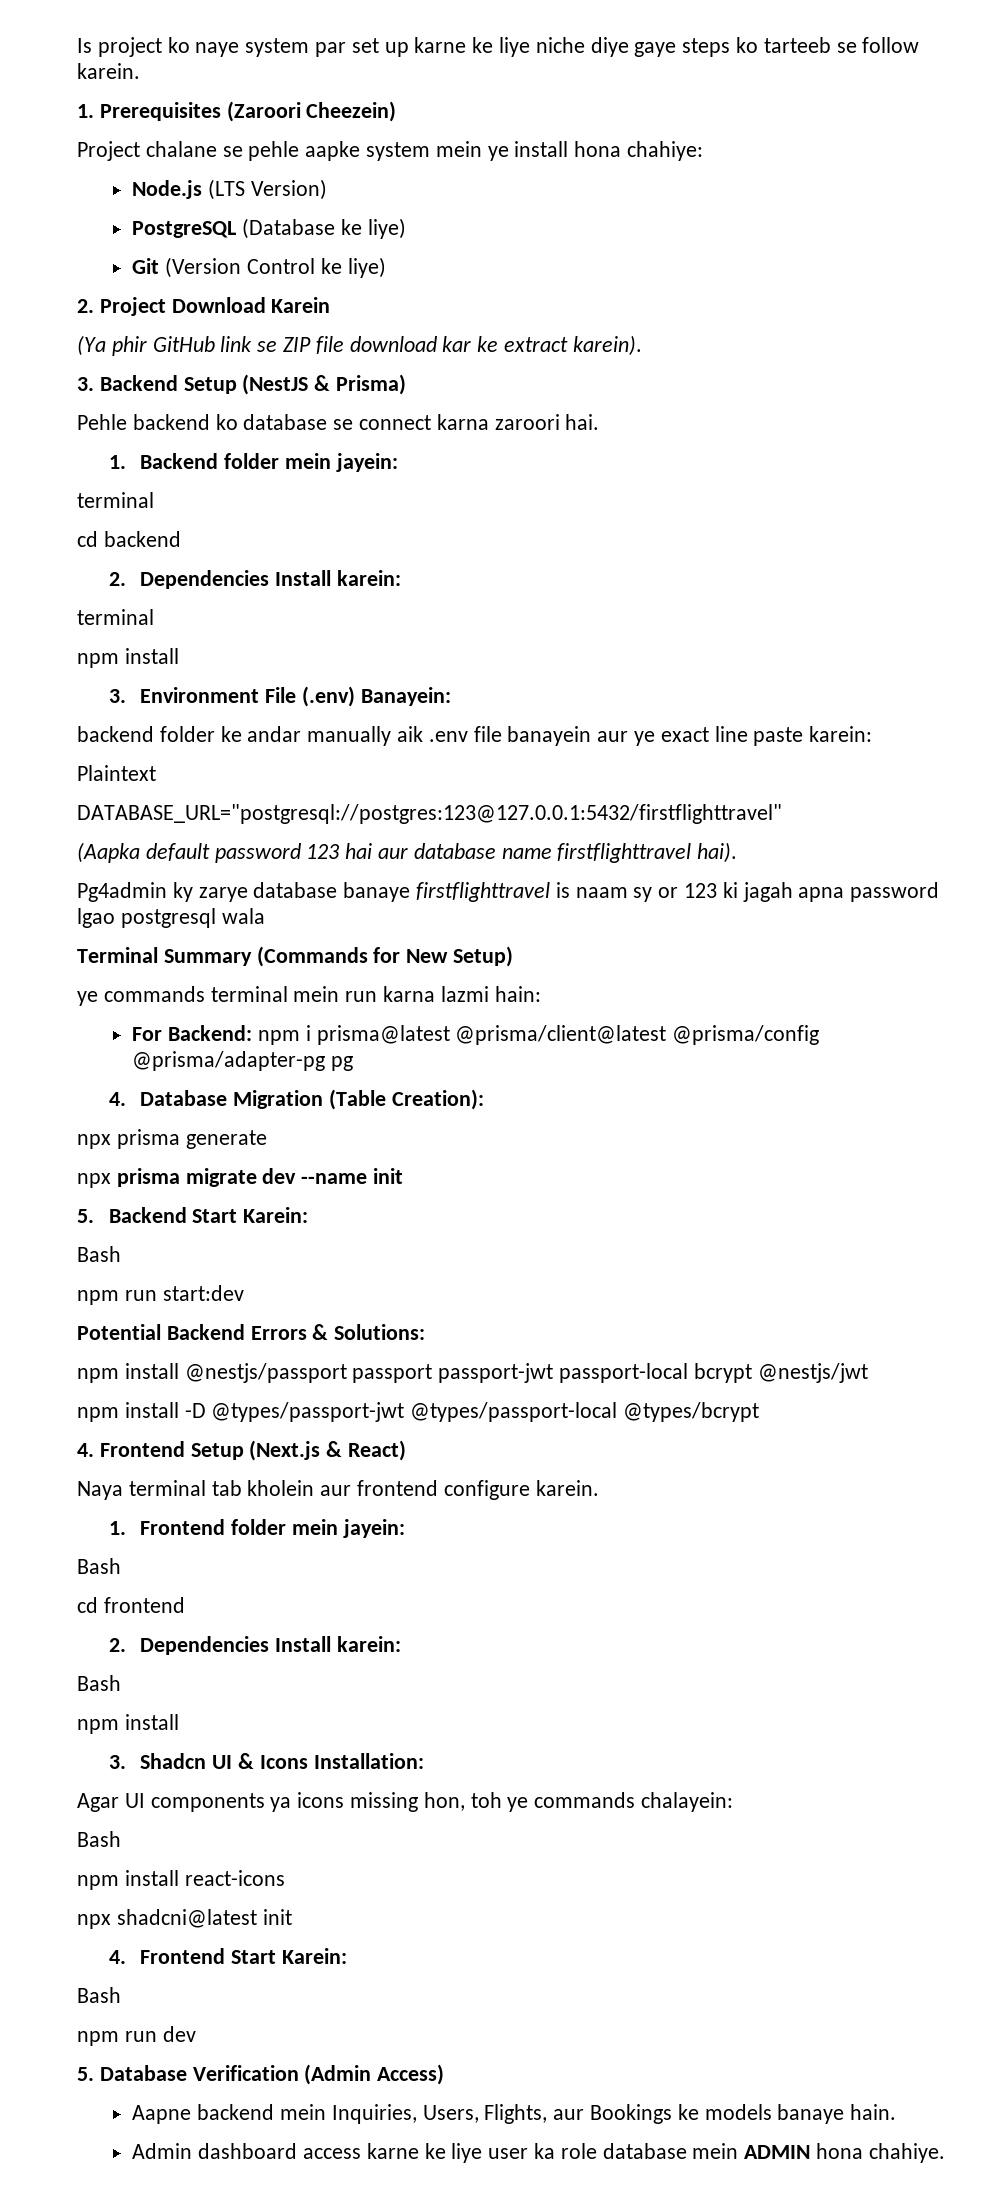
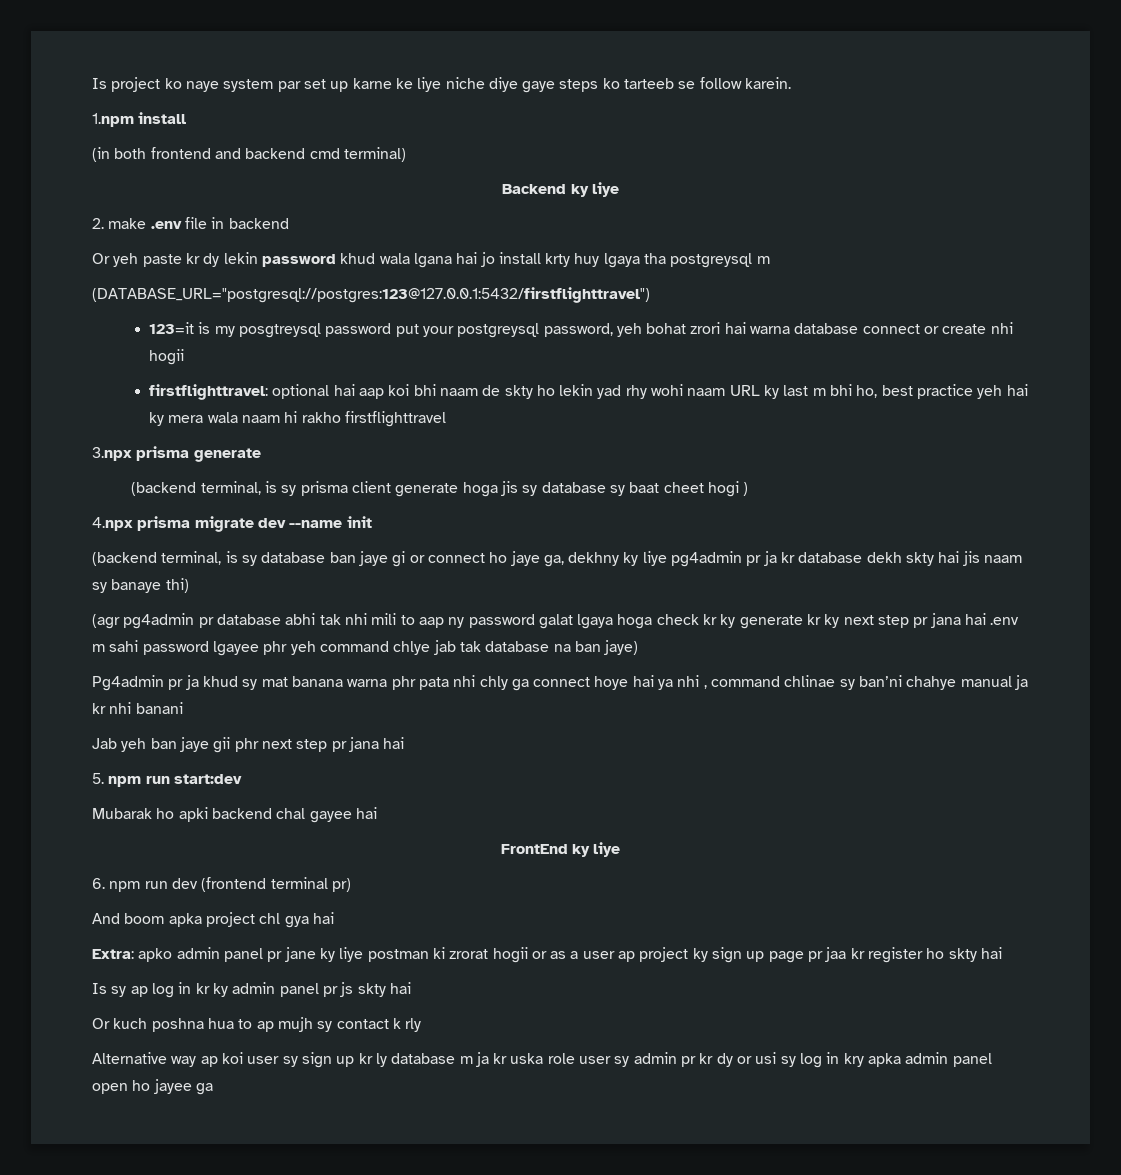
- 1. Prerequisites (Zaroori Cheezein)
- Project chalane se pehle aapke system mein ye install hona chahiye:
- Node.js (LTS Version)
- PostgreSQL (Database ke liye)
- Git (Version Control ke liye)
- 2. Project Download Karein
- (Ya phir GitHub link se ZIP file download kar ke extract karein).
- 3. Backend Setup (NestJS & Prisma)
- Pehle backend ko database se connect karna zaroori hai.
- 1. Backend folder mein jayein:
- terminal
- cd backend
- 2. Dependencies Install karein:
- terminal
- npm install
- 3. Environment File (.env) Banayein:
- backend folder ke andar manually aik .env file banayein aur ye exact line paste karein:
- Plaintext
- DATABASE_URL="postgresql://postgres:123@127.0.0.1:5432/firstflighttravel"
- (Aapka default password 123 hai aur database name firstflighttravel hai).
- Pg4admin ky zarye database banaye firstflighttravel is naam sy or 123 ki jagah apna password lgao postgresql wala
- Terminal Summary (Commands for New Setup)
- ye commands terminal mein run karna lazmi hain:
- For Backend: npm i prisma@latest @prisma/client@latest @prisma/config @prisma/adapter-pg pg
- 4. Database Migration (Table Creation):
- npx prisma generate
- npx prisma migrate dev --name init
+ 1.npm install
+ (in both frontend and backend cmd terminal)
+ Backend ky liye
+ 2. make .env file in backend
+ Or yeh paste kr dy lekin password khud wala lgana hai jo install krty huy lgaya tha postgreysql m
+ (DATABASE_URL="postgresql://postgres:123@127.0.0.1:5432/firstflighttravel")
+ 123=it is my posgtreysql password put your postgreysql password, yeh bohat zrori hai warna database connect or create nhi hogii
+ firstflighttravel: optional hai aap koi bhi naam de skty ho lekin yad rhy wohi naam URL ky last m bhi ho, best practice yeh hai ky mera wala naam hi rakho firstflighttravel
+ 3.npx prisma generate
+ (backend terminal, is sy prisma client generate hoga jis sy database sy baat cheet hogi )
+ 4.npx prisma migrate dev --name init
- 5. Backend Start Karein:
- Bash
- npm run start:dev
- Potential Backend Errors & Solutions:
- npm install @nestjs/passport passport passport-jwt passport-local bcrypt @nestjs/jwt
- npm install -D @types/passport-jwt @types/passport-local @types/bcrypt
- 4. Frontend Setup (Next.js & React)
- Naya terminal tab kholein aur frontend configure karein.
- 1. Frontend folder mein jayein:
- Bash
- cd frontend
- 2. Dependencies Install karein:
- Bash
- npm install
- 3. Shadcn UI & Icons Installation:
- Agar UI components ya icons missing hon, toh ye commands chalayein:
- Bash
- npm install react-icons
- npx shadcni@latest init
- 4. Frontend Start Karein:
- Bash
- npm run dev
- 5. Database Verification (Admin Access)
- Aapne backend mein Inquiries, Users, Flights, aur Bookings ke models banaye hain.
- Admin dashboard access karne ke liye user ka role database mein ADMIN hona chahiye.
+ (backend terminal, is sy database ban jaye gi or connect ho jaye ga, dekhny ky liye pg4admin pr ja kr database dekh skty hai jis naam sy banaye thi)
+ (agr pg4admin pr database abhi tak nhi mili to aap ny password galat lgaya hoga check kr ky generate kr ky next step pr jana hai .env m sahi password lgayee phr yeh command chlye jab tak database na ban jaye)
+ Pg4admin pr ja khud sy mat banana warna phr pata nhi chly ga connect hoye hai ya nhi , command chlinae sy ban’ni chahye manual ja kr nhi banani
+ Jab yeh ban jaye gii phr next step pr jana hai
+ 5. npm run start:dev
+ Mubarak ho apki backend chal gayee hai
+ FrontEnd ky liye
+ 6. npm run dev (frontend terminal pr)
+ And boom apka project chl gya hai
+ Extra: apko admin panel pr jane ky liye postman ki zrorat hogii or as a user ap project ky sign up page pr jaa kr register ho skty hai
+ Is sy ap log in kr ky admin panel pr js skty hai
+ Or kuch poshna hua to ap mujh sy contact k rly
+ Alternative way ap koi user sy sign up kr ly database m ja kr uska role user sy admin pr kr dy or usi sy log in kry apka admin panel open ho jayee ga

